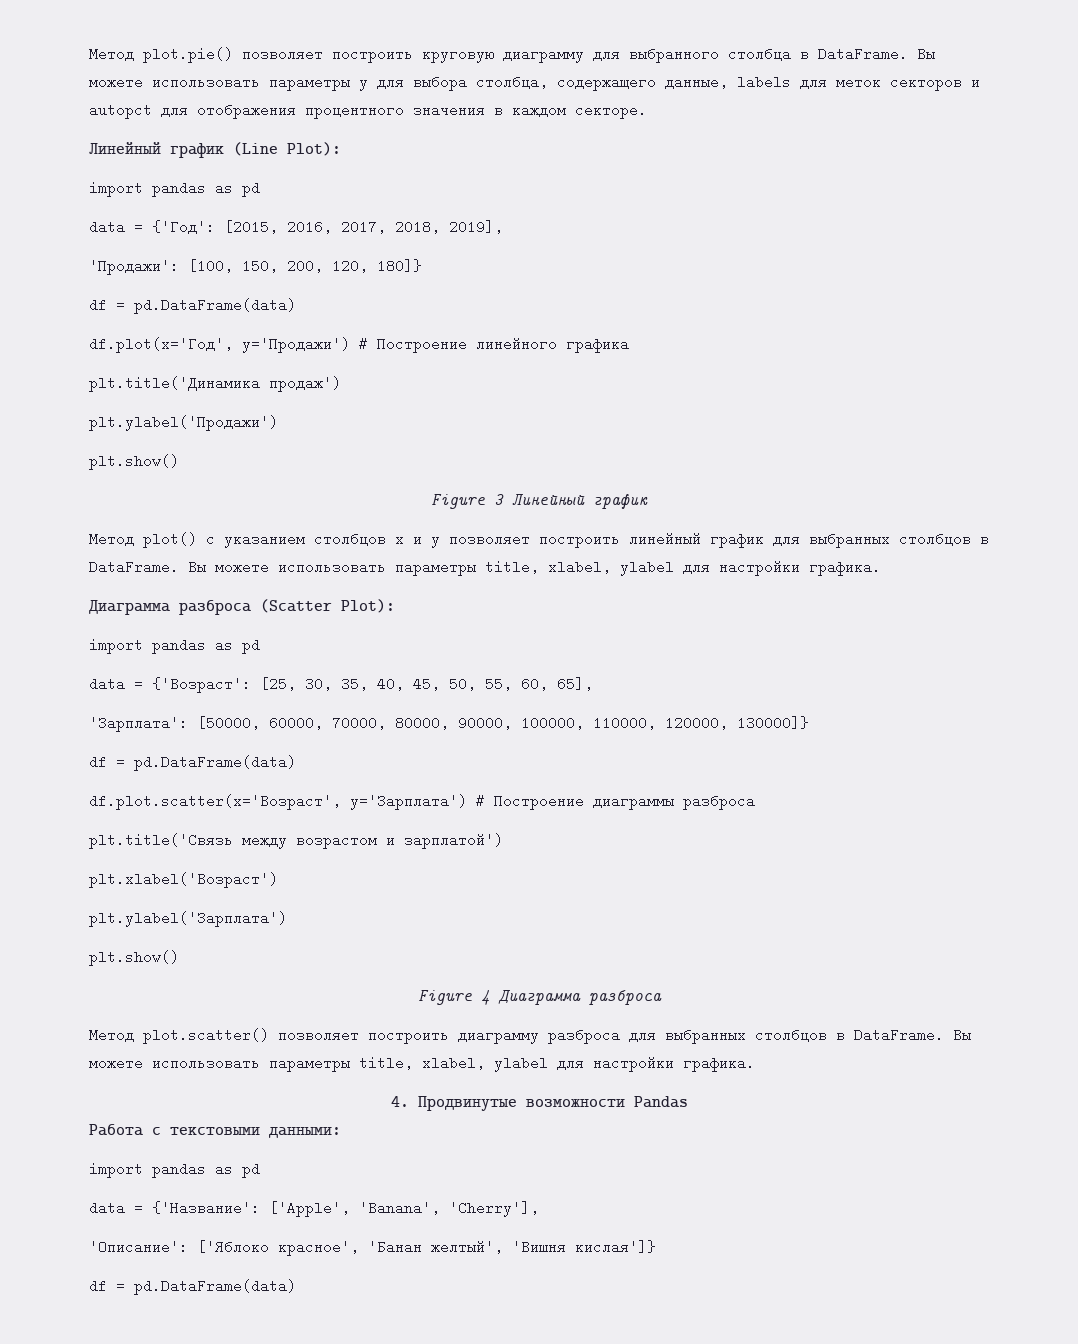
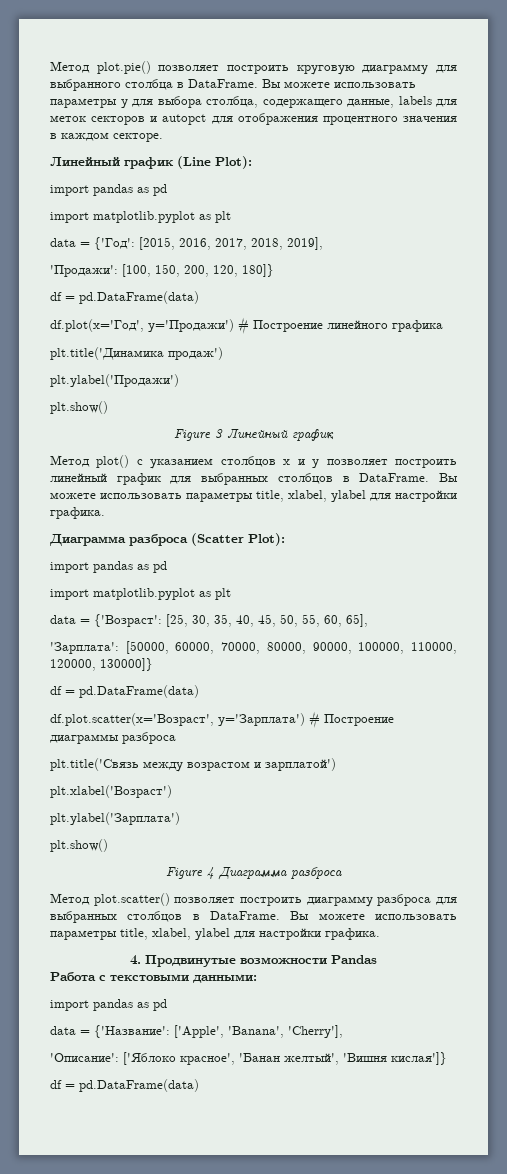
  Линейный график (Line Plot):
  import pandas as pd
+ import matplotlib.pyplot as plt
  Диаграмма разброса (Scatter Plot):
  import pandas as pd
+ import matplotlib.pyplot as plt

